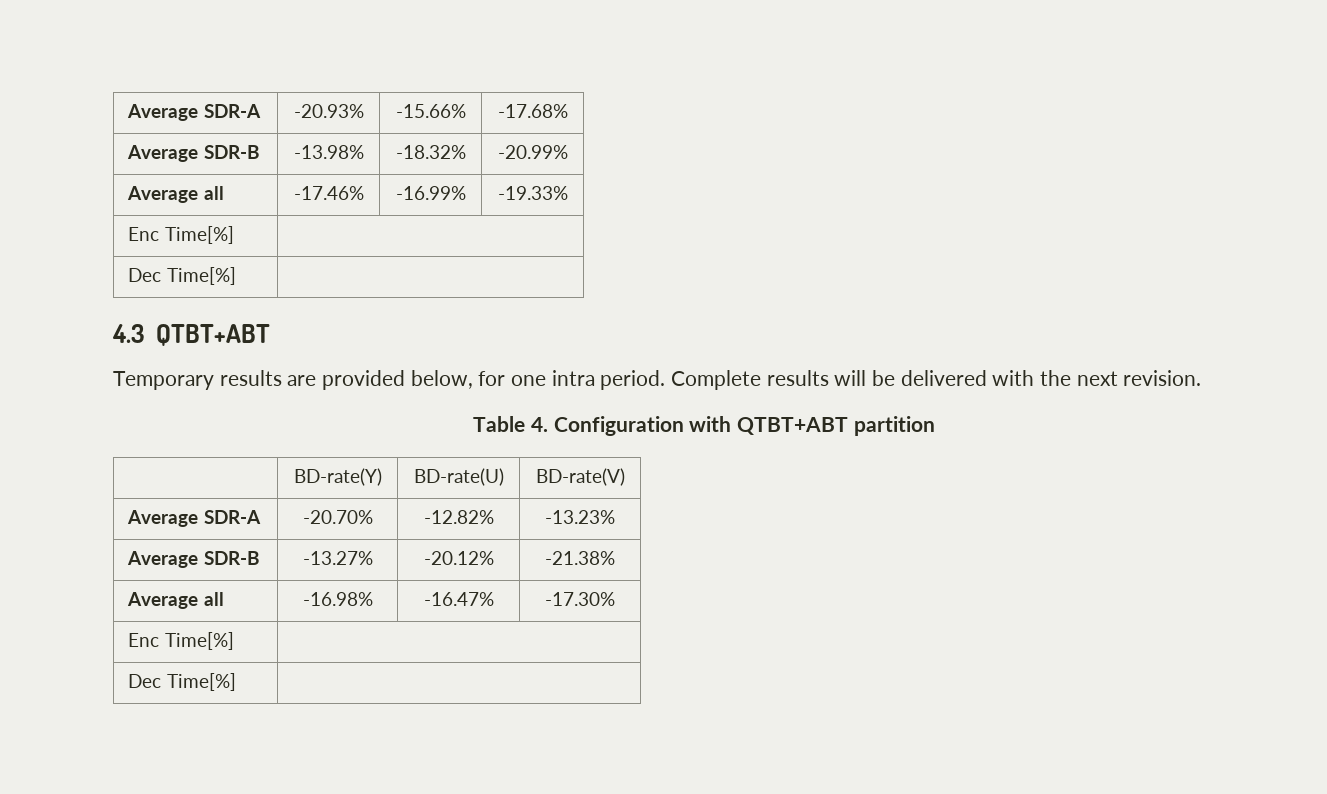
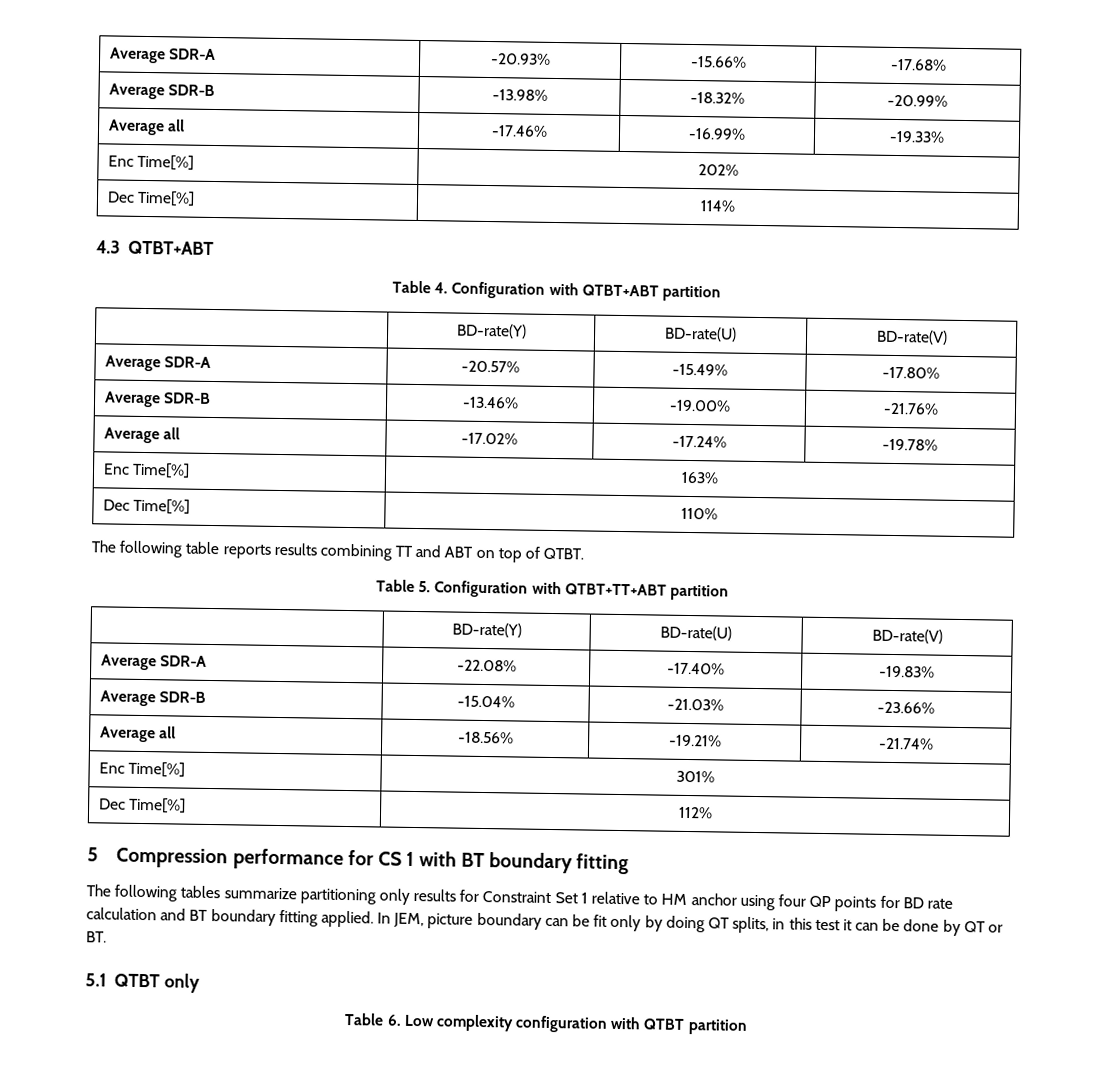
  Average all | -17.46% | -16.99% | -19.33%
- Enc Time[%] |
- Dec Time[%] |
+ Enc Time[%] | 202%
+ Dec Time[%] | 114%
- Temporary results are provided below, for one intra period. Complete results will be delivered with the next revision.
- Average SDR-A | -20.70% | -12.82% | -13.23%
- Average SDR-B | -13.27% | -20.12% | -21.38%
- Average all | -16.98% | -16.47% | -17.30%
- Enc Time[%] |
- Dec Time[%] |
+ Average SDR-A | -20.57% | -15.49% | -17.80%
+ Average SDR-B | -13.46% | -19.00% | -21.76%
+ Average all | -17.02% | -17.24% | -19.78%
+ Enc Time[%] | 163%
+ Dec Time[%] | 110%
+ The following table reports results combining TT and ABT on top of QTBT.
+ Table 5. Configuration with QTBT+TT+ABT partition
+ | BD-rate(Y) | BD-rate(U) | BD-rate(V)
+ Average SDR-A | -22.08% | -17.40% | -19.83%
+ Average SDR-B | -15.04% | -21.03% | -23.66%
+ Average all | -18.56% | -19.21% | -21.74%
+ Enc Time[%] | 301%
+ Dec Time[%] | 112%
+ 5 Compression performance for CS 1 with BT boundary fitting
+ The following tables summarize partitioning only results for Constraint Set 1 relative to HM anchor using four QP points for BD rate calculation and BT boundary fitting applied. In JEM, picture boundary can be fit only by doing QT splits, in this test it can be done by QT or BT.
+ 5.1 QTBT only
+ Table 6. Low complexity configuration with QTBT partition

